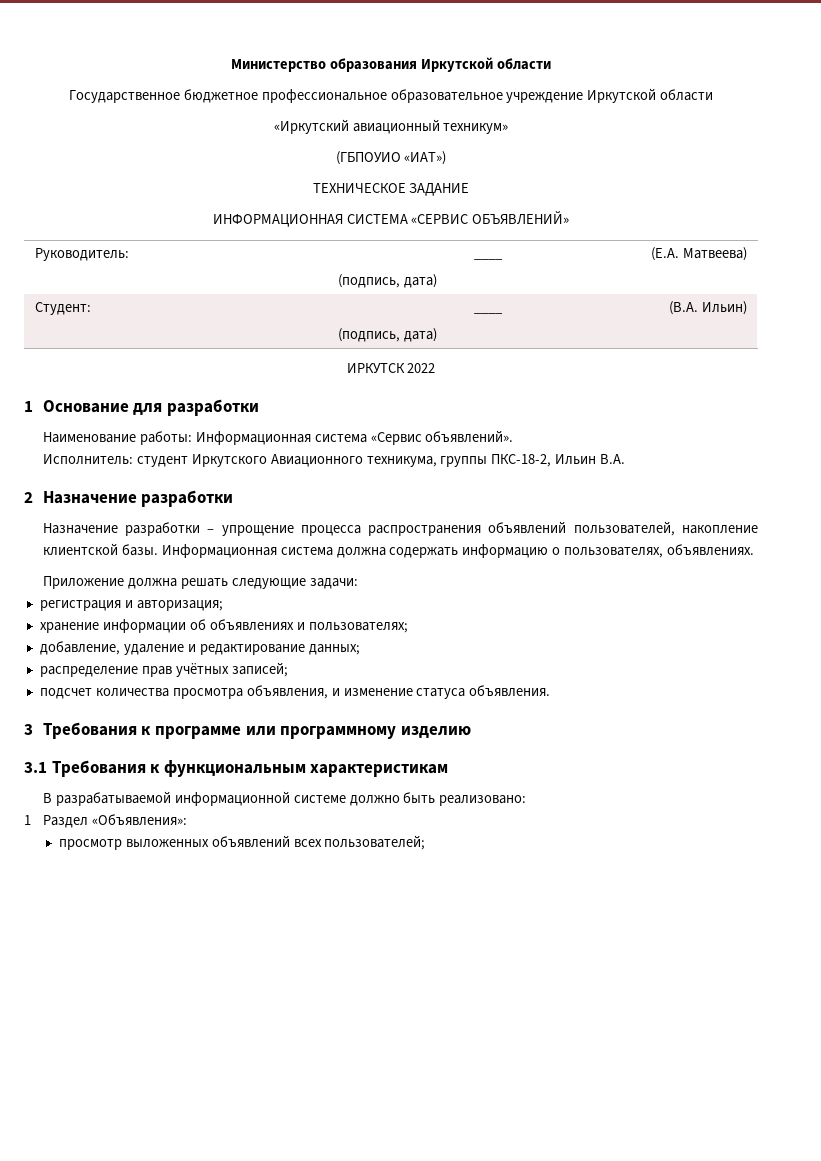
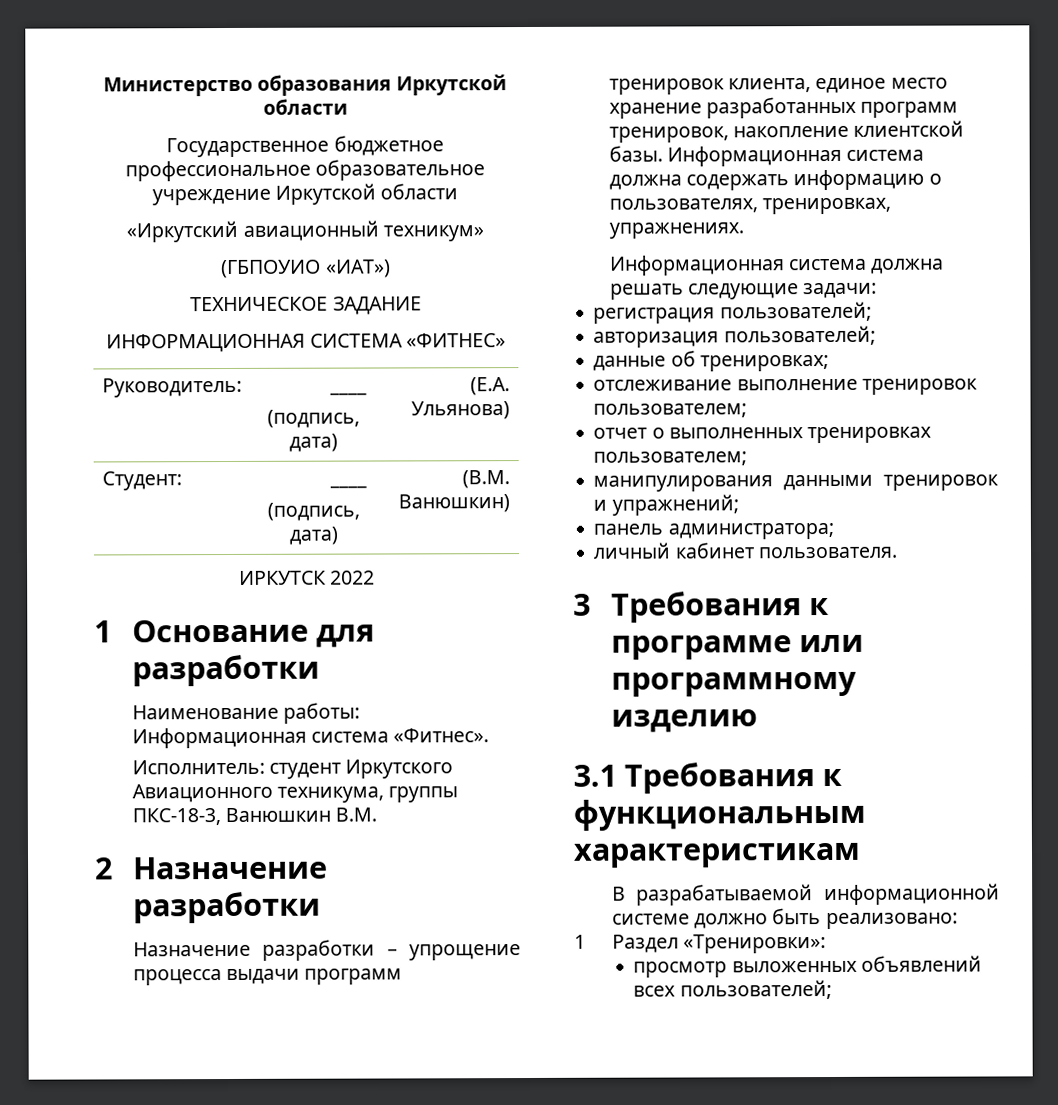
- ИНФОРМАЦИОННАЯ СИСТЕМА «СЕРВИС ОБЪЯВЛЕНИЙ»
+ ИНФОРМАЦИОННАЯ СИСТЕМА «ФИТНЕС»
  Руководитель: | ____
- (подпись, дата) | (Е.А. Матвеева)
+ (подпись, дата) | (Е.А. Ульянова)
  Студент: | ____
- (подпись, дата) | (В.А. Ильин)
+ (подпись, дата) | (В.М. Ванюшкин)
- Наименование работы: Информационная система «Сервис объявлений».
+ Наименование работы: Информационная система «Фитнес».
- Исполнитель: студент Иркутского Авиационного техникума, группы ПКС-18-2, Ильин В.А.
+ Исполнитель: студент Иркутского Авиационного техникума, группы ПКС-18-3, Ванюшкин В.М.
- Назначение разработки – упрощение процесса распространения объявлений пользователей, накопление клиентской базы.
+ Назначение разработки – упрощение процесса выдачи программ тренировок клиента, единое место хранение разработанных программ тренировок, накопление клиентской базы.
- Информационная система должна содержать информацию о пользователях, объявлениях.
- Приложение должна решать следующие задачи:
+ Информационная система должна содержать информацию о пользователях, тренировках, упражнениях.
+ Информационная система должна решать следующие задачи:
- регистрация и авторизация;
- хранение информации об объявлениях и пользователях;
- добавление, удаление и редактирование данных;
- распределение прав учётных записей;
- подсчет количества просмотра объявления, и изменение статуса объявления.
+ регистрация пользователей;
+ авторизация пользователей;
+ данные об тренировках;
+ отслеживание выполнение тренировок пользователем;
+ отчет о выполненных тренировках пользователем;
+ манипулирования данными тренировок и упражнений;
+ панель администратора;
+ личный кабинет пользователя.
- 1 Раздел «Объявления»:
+ 1 Раздел «Тренировки»:

